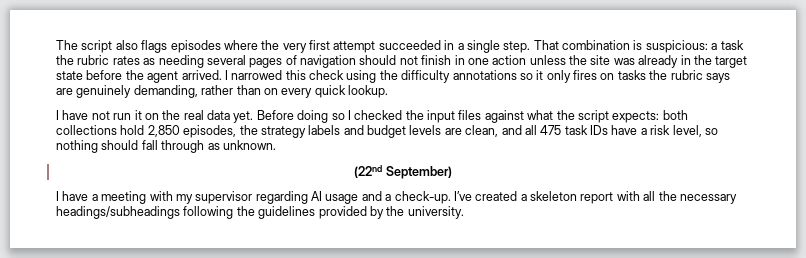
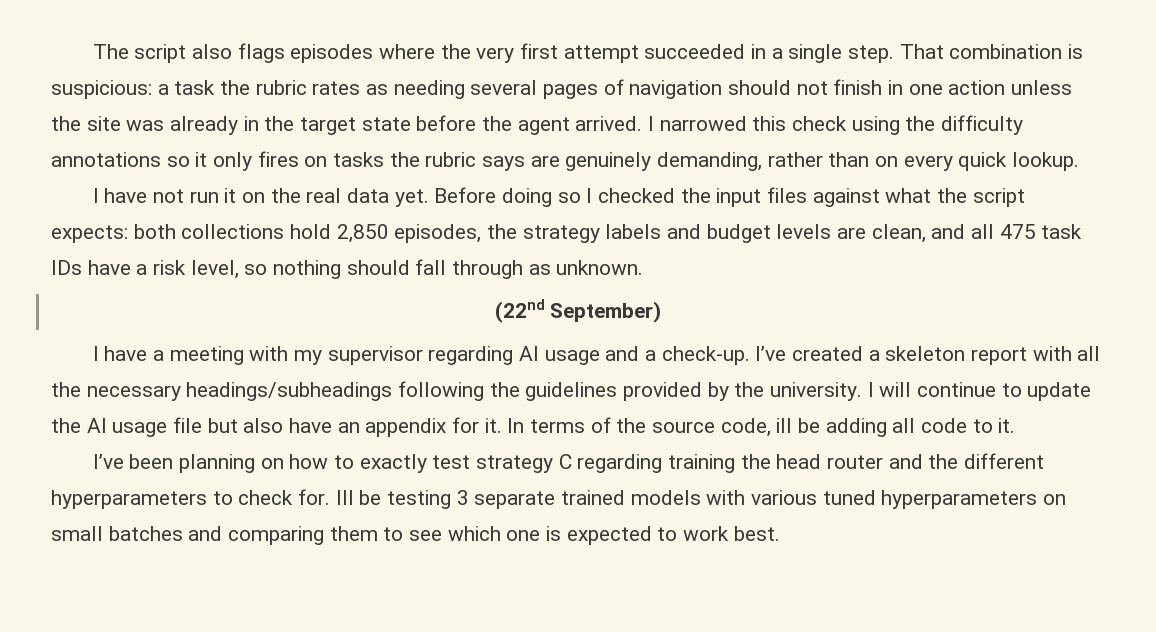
+ I will continue to update the AI usage file but also have an appendix for it. In terms of the source code, ill be adding all code to it.
+ I’ve been planning on how to exactly test strategy C regarding training the head router and the different hyperparameters to check for. Ill be testing 3 separate trained models with various tuned hyperparameters on small batches and comparing them to see which one is expected to work best.

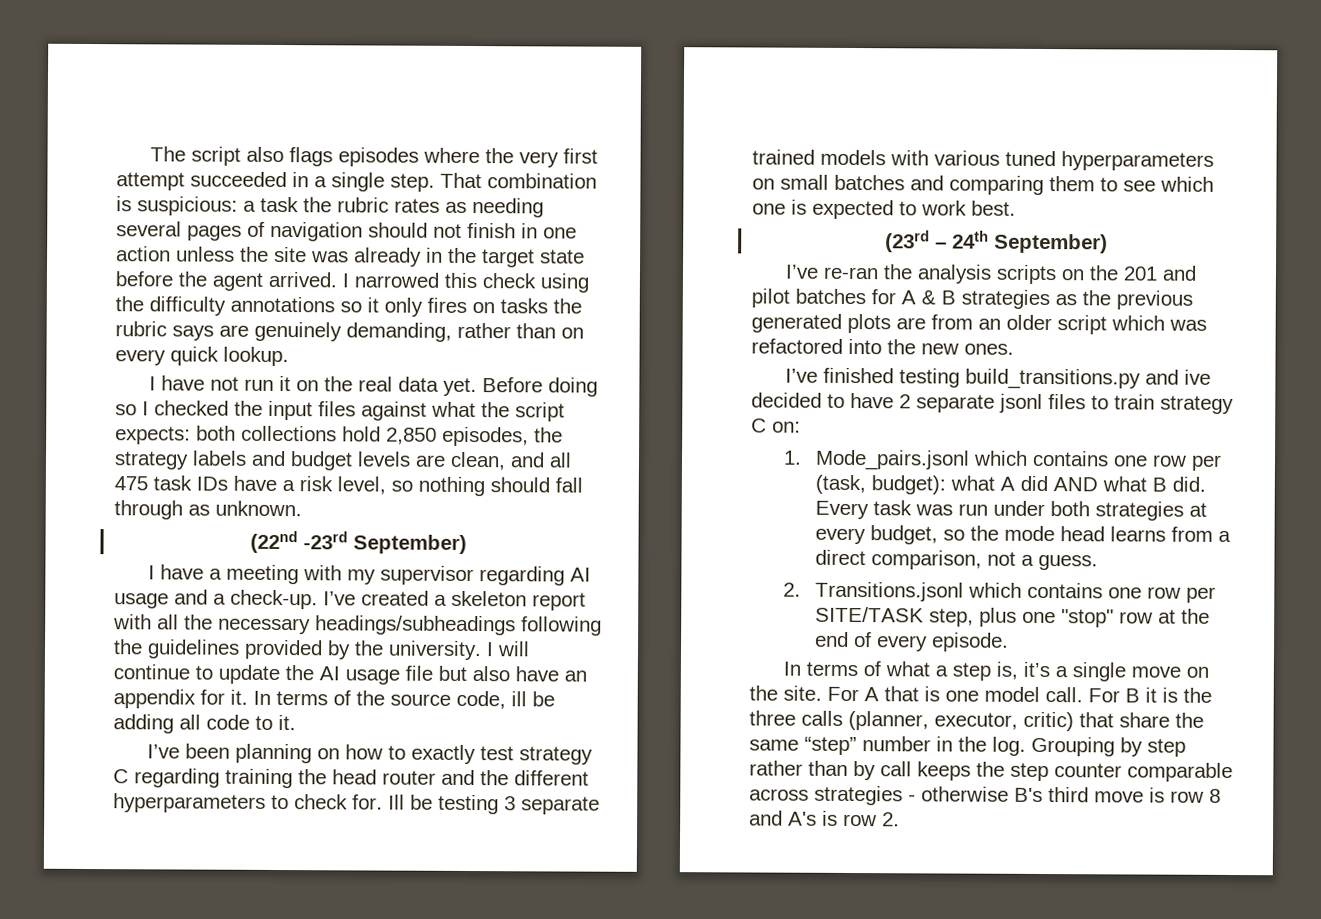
- (22nd September)
+ (22nd -23rd September)
+ (23rd – 24th September)
+ I’ve re-ran the analysis scripts on the 201 and pilot batches for A & B strategies as the previous generated plots are from an older script which was refactored into the new ones.
+ I’ve finished testing build_transitions.py and ive decided to have 2 separate jsonl files to train strategy C on:
+ 1. Mode_pairs.jsonl which contains one row per (task, budget): what A did AND what B did. Every task was run under both strategies at every budget, so the mode head learns from a direct comparison, not a guess.
+ 2. Transitions.jsonl which contains one row per SITE/TASK step, plus one "stop" row at the end of every episode.
+ In terms of what a step is, it’s a single move on the site. For A that is one model call. For B it is the three calls (planner, executor, critic) that share the same “step” number in the log. Grouping by step rather than by call keeps the step counter comparable across strategies - otherwise B's third move is row 8 and A's is row 2.

